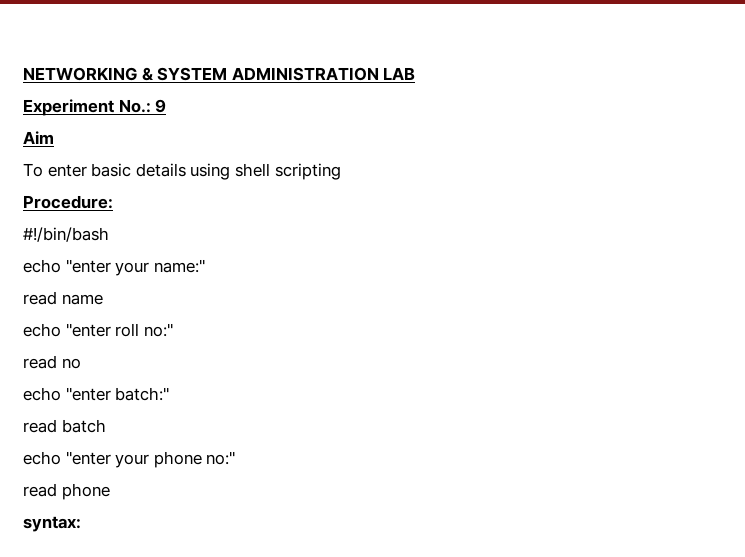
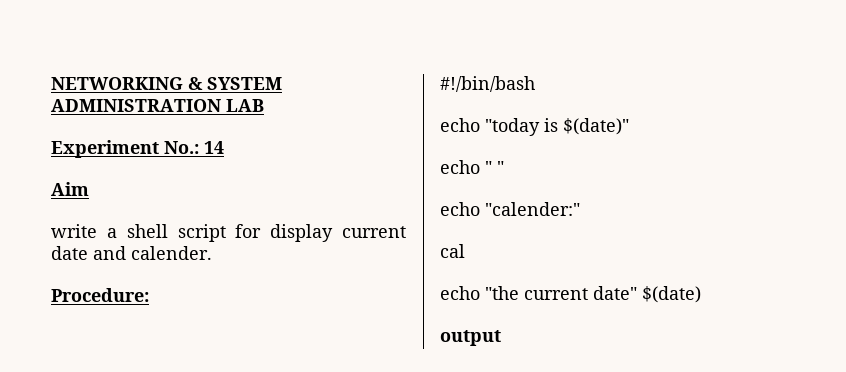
- Experiment No.: 9
+ Experiment No.: 14
- To enter basic details using shell scripting
+ write a shell script for display current date and calender.
  Procedure:
  #!/bin/bash
- echo "enter your name:"
- read name
- echo "enter roll no:"
- read no
- echo "enter batch:"
- read batch
- echo "enter your phone no:"
- read phone
- syntax:
+ echo "today is $(date)"
+ echo " "
+ echo "calender:"
+ cal
+ echo "the current date" $(date)
+ output

